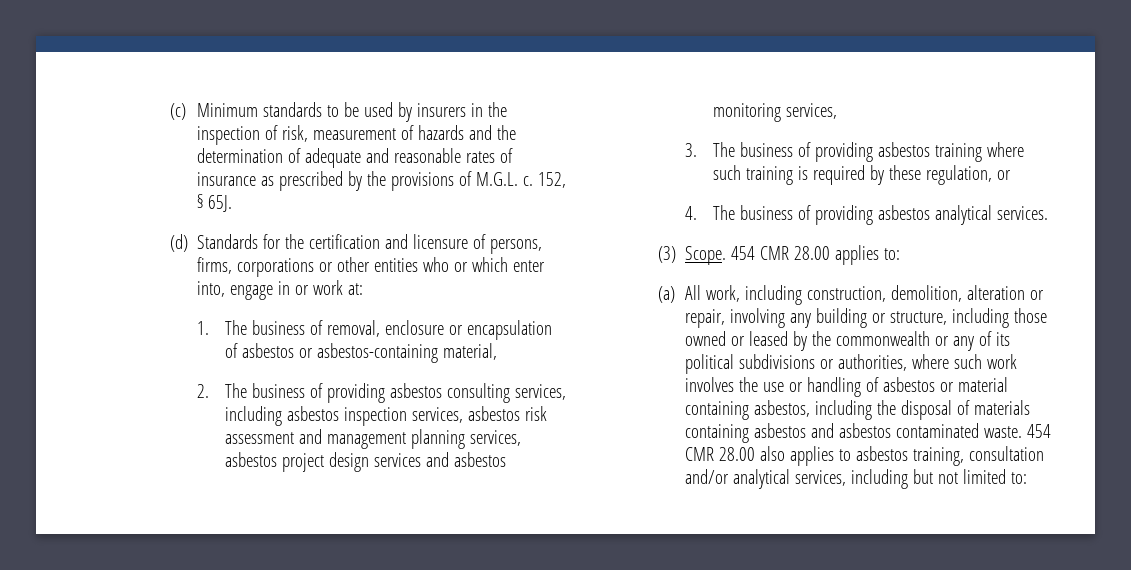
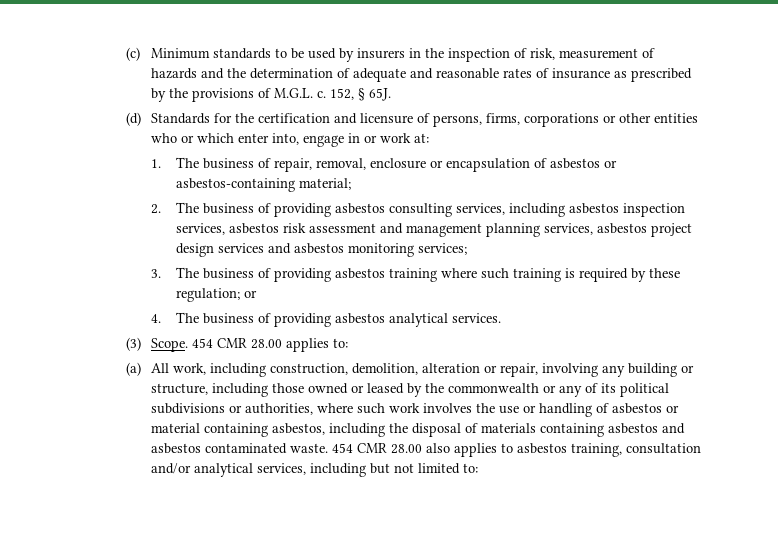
- 1. The business of removal, enclosure or encapsulation of asbestos or asbestos-containing material,
+ 1. The business of repair, removal, enclosure or encapsulation of asbestos or asbestos-containing material;
- 2. The business of providing asbestos consulting services, including asbestos inspection services, asbestos risk assessment and management planning services, asbestos project design services and asbestos monitoring services,
+ 2. The business of providing asbestos consulting services, including asbestos inspection services, asbestos risk assessment and management planning services, asbestos project design services and asbestos monitoring services;
- 3. The business of providing asbestos training where such training is required by these regulation, or
+ 3. The business of providing asbestos training where such training is required by these regulation; or

